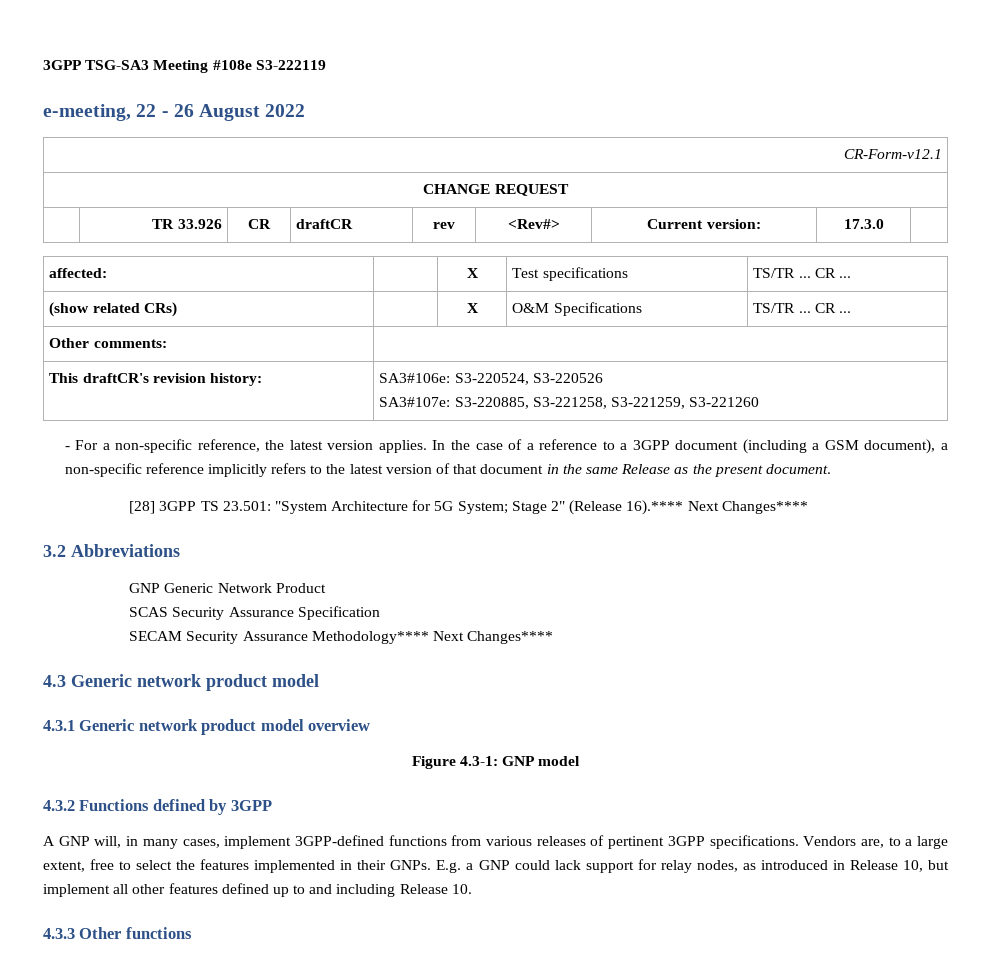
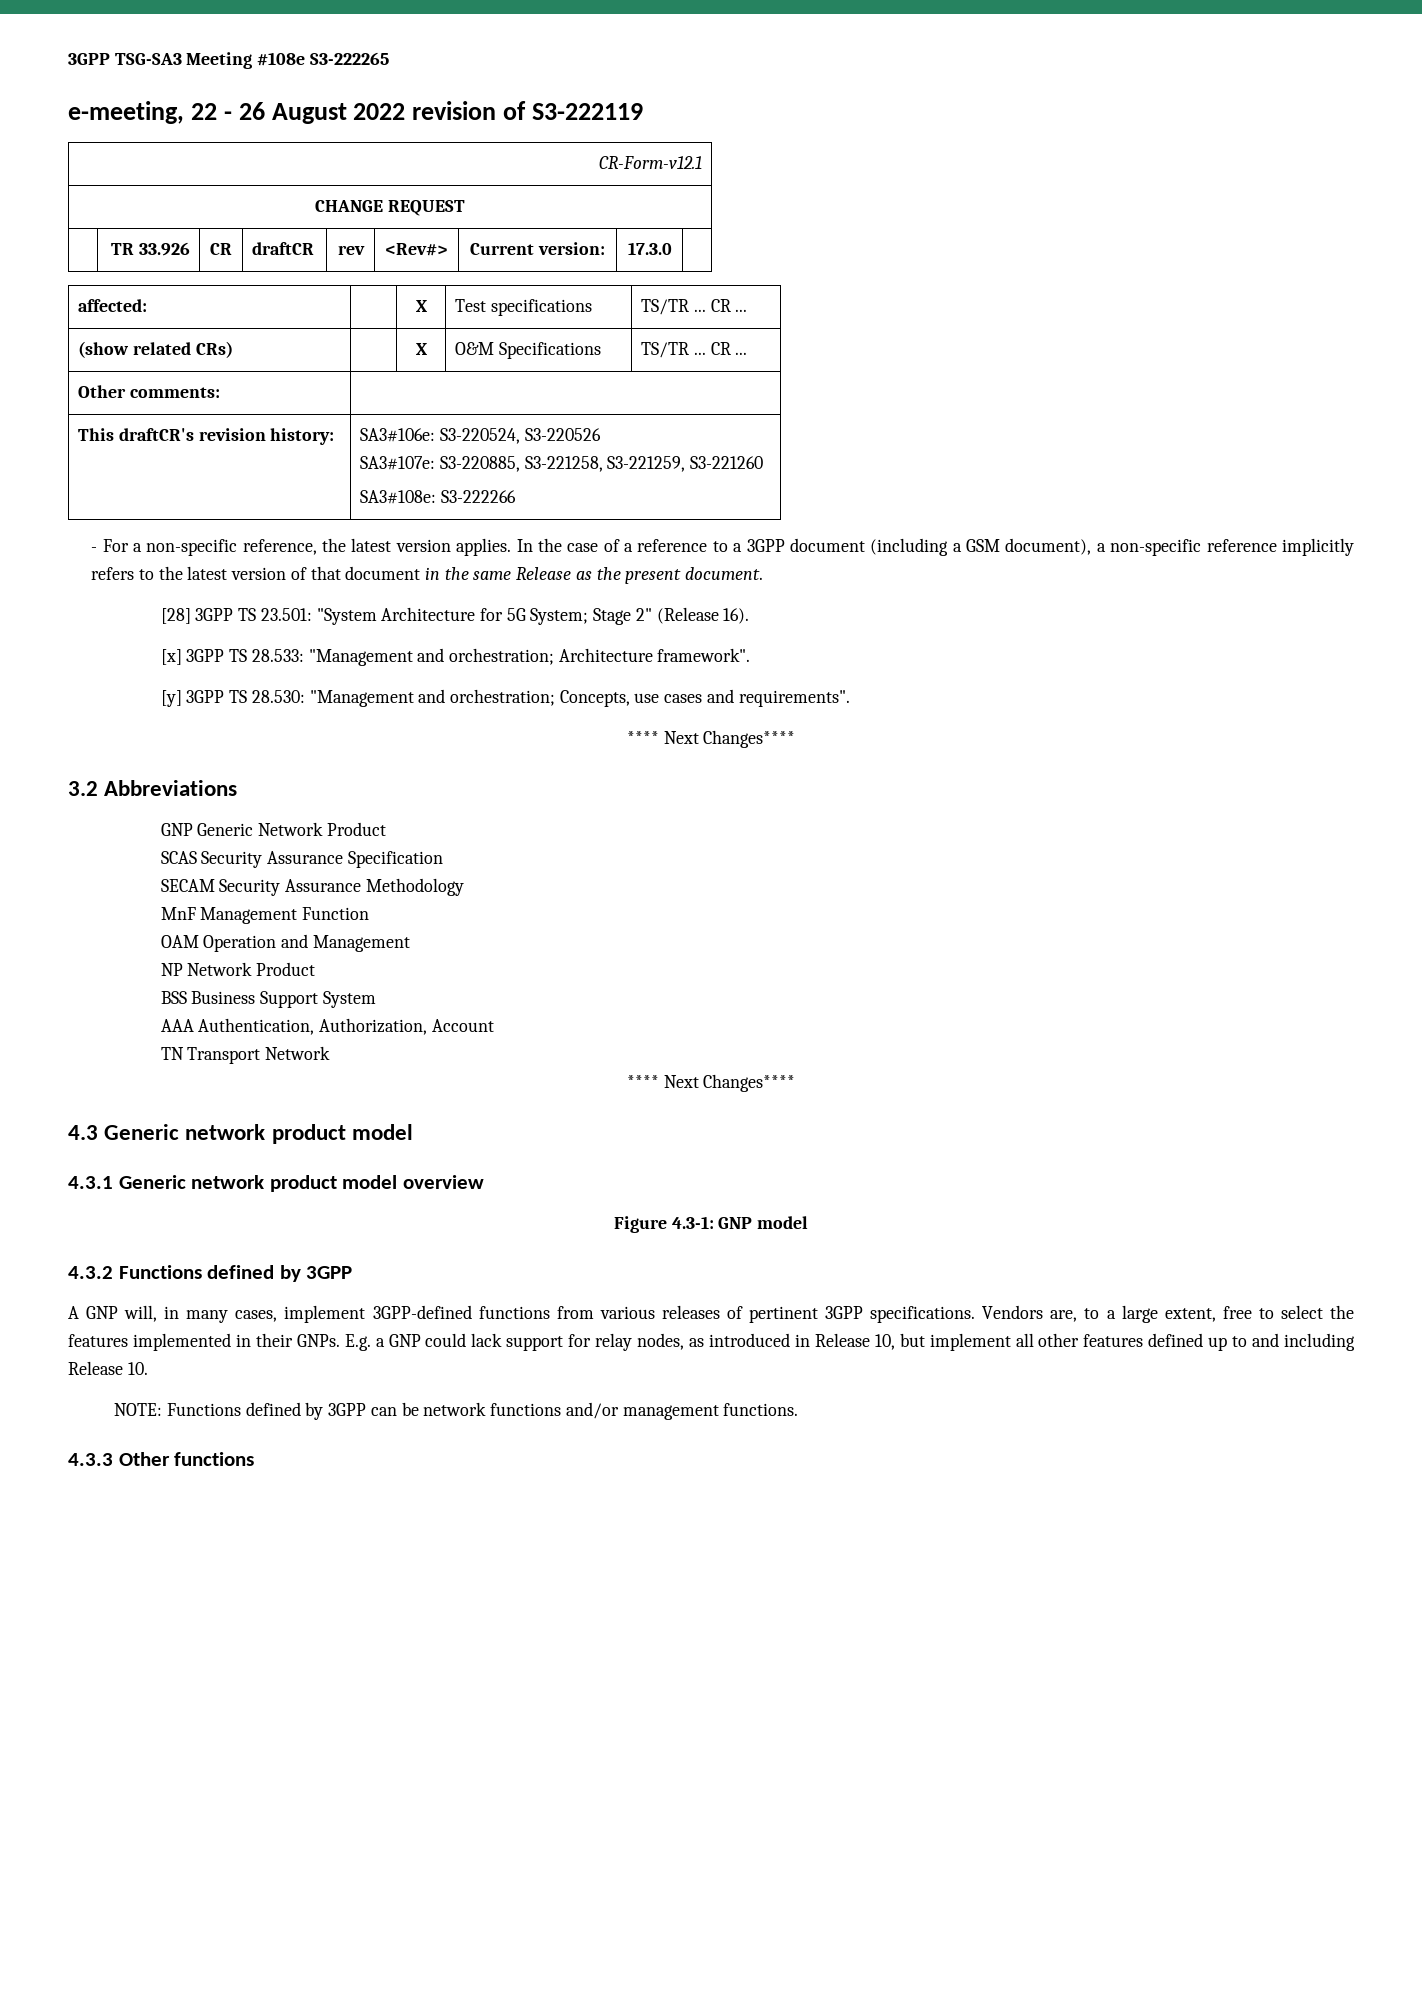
- 3GPP TSG-SA3 Meeting #108e S3-222119
+ 3GPP TSG-SA3 Meeting #108e S3-222265
- e-meeting, 22 - 26 August 2022
+ e-meeting, 22 - 26 August 2022 revision of S3-222119
  This draftCR's revision history: | SA3#106e: S3-220524, S3-220526
  SA3#107e: S3-220885, S3-221258, S3-221259, S3-221260
+ SA3#108e: S3-222266
- [28] 3GPP TS 23.501: "System Architecture for 5G System; Stage 2" (Release 16).**** Next Changes****
+ [28] 3GPP TS 23.501: "System Architecture for 5G System; Stage 2" (Release 16).
+ [x] 3GPP TS 28.533: "Management and orchestration; Architecture framework".
+ [y] 3GPP TS 28.530: "Management and orchestration; Concepts, use cases and requirements".
+ **** Next Changes****
- SECAM Security Assurance Methodology**** Next Changes****
+ SECAM Security Assurance Methodology
+ MnF Management Function
+ OAM Operation and Management
+ NP Network Product
+ BSS Business Support System
+ AAA Authentication, Authorization, Account
+ TN Transport Network
+ **** Next Changes****
+ NOTE: Functions defined by 3GPP can be network functions and/or management functions.

